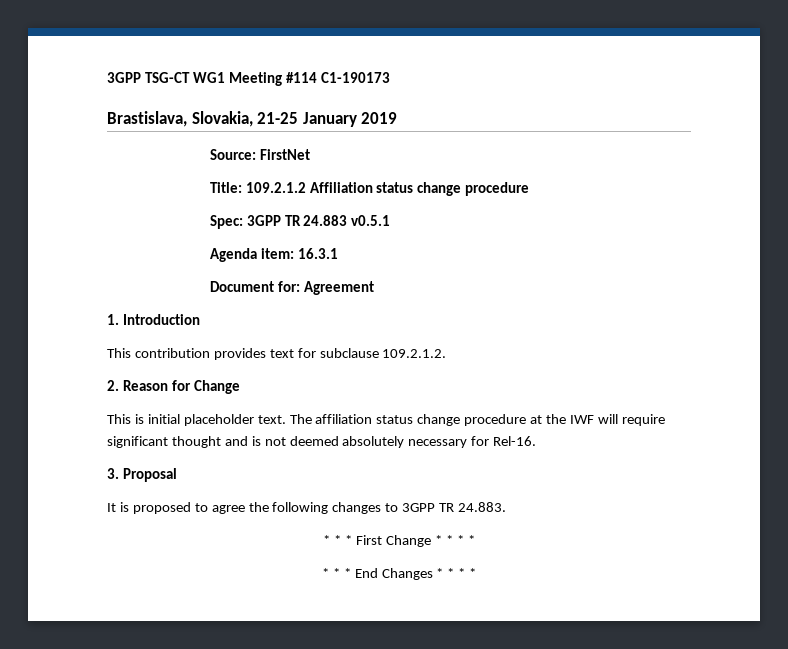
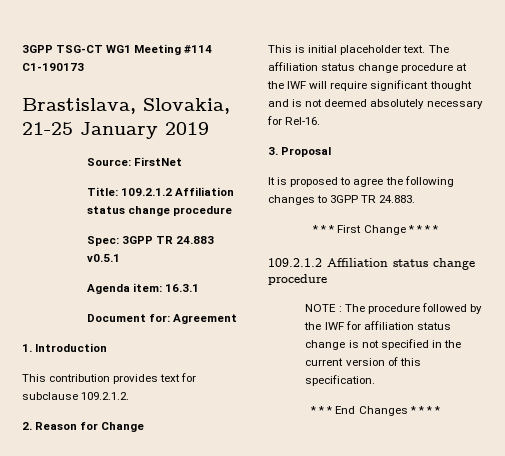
  * * * First Change * * * *
+ 109.2.1.2 Affiliation status change procedure
+ NOTE : The procedure followed by the IWF for affiliation status change is not specified in the current version of this specification.

